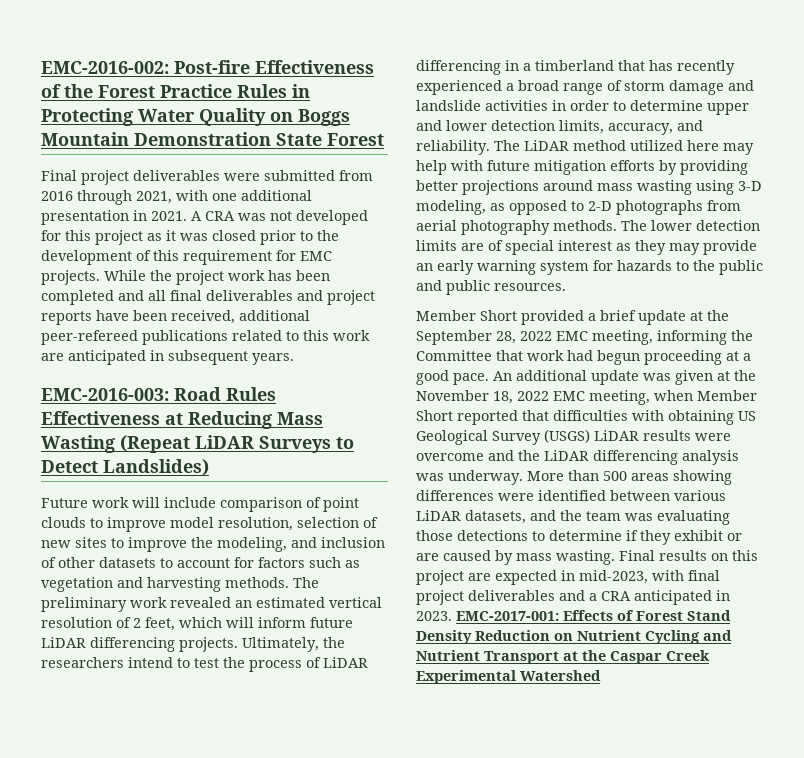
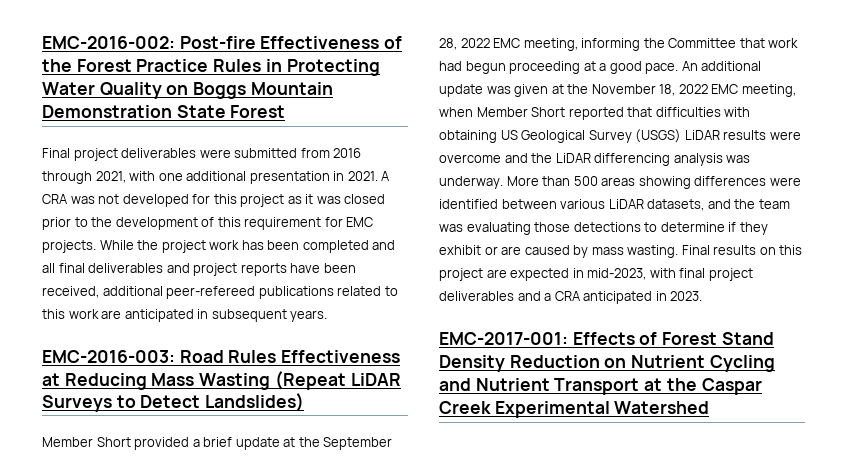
- Future work will include comparison of point clouds to improve model resolution, selection of new sites to improve the modeling, and inclusion of other datasets to account for factors such as vegetation and harvesting methods. The preliminary work revealed an estimated vertical resolution of 2 feet, which will inform future LiDAR differencing projects. Ultimately, the researchers intend to test the process of LiDAR differencing in a timberland that has recently experienced a broad range of storm damage and landslide activities in order to determine upper and lower detection limits, accuracy, and reliability. The LiDAR method utilized here may help with future mitigation efforts by providing better projections around mass wasting using 3-D modeling, as opposed to 2-D photographs from aerial photography methods. The lower detection limits are of special interest as they may provide an early warning system for hazards to the public and public resources.
- Final results on this project are expected in mid-2023, with final project deliverables and a CRA anticipated in 2023. EMC-2017-001: Effects of Forest Stand Density Reduction on Nutrient Cycling and Nutrient Transport at the Caspar Creek Experimental Watershed
+ Final results on this project are expected in mid-2023, with final project deliverables and a CRA anticipated in 2023.
+ EMC-2017-001: Effects of Forest Stand Density Reduction on Nutrient Cycling and Nutrient Transport at the Caspar Creek Experimental Watershed

